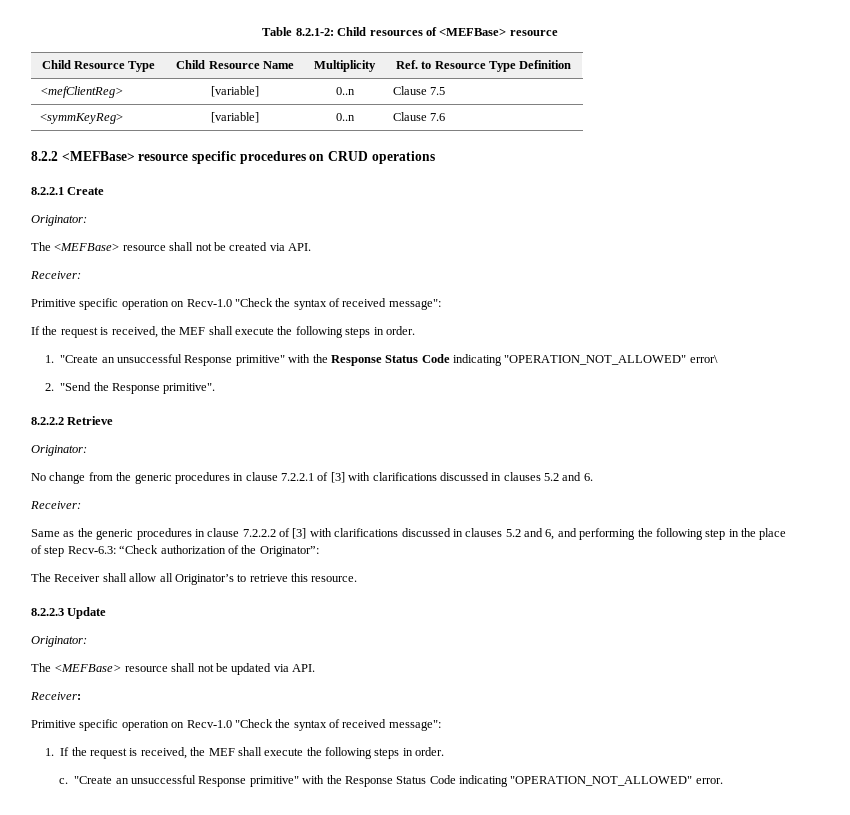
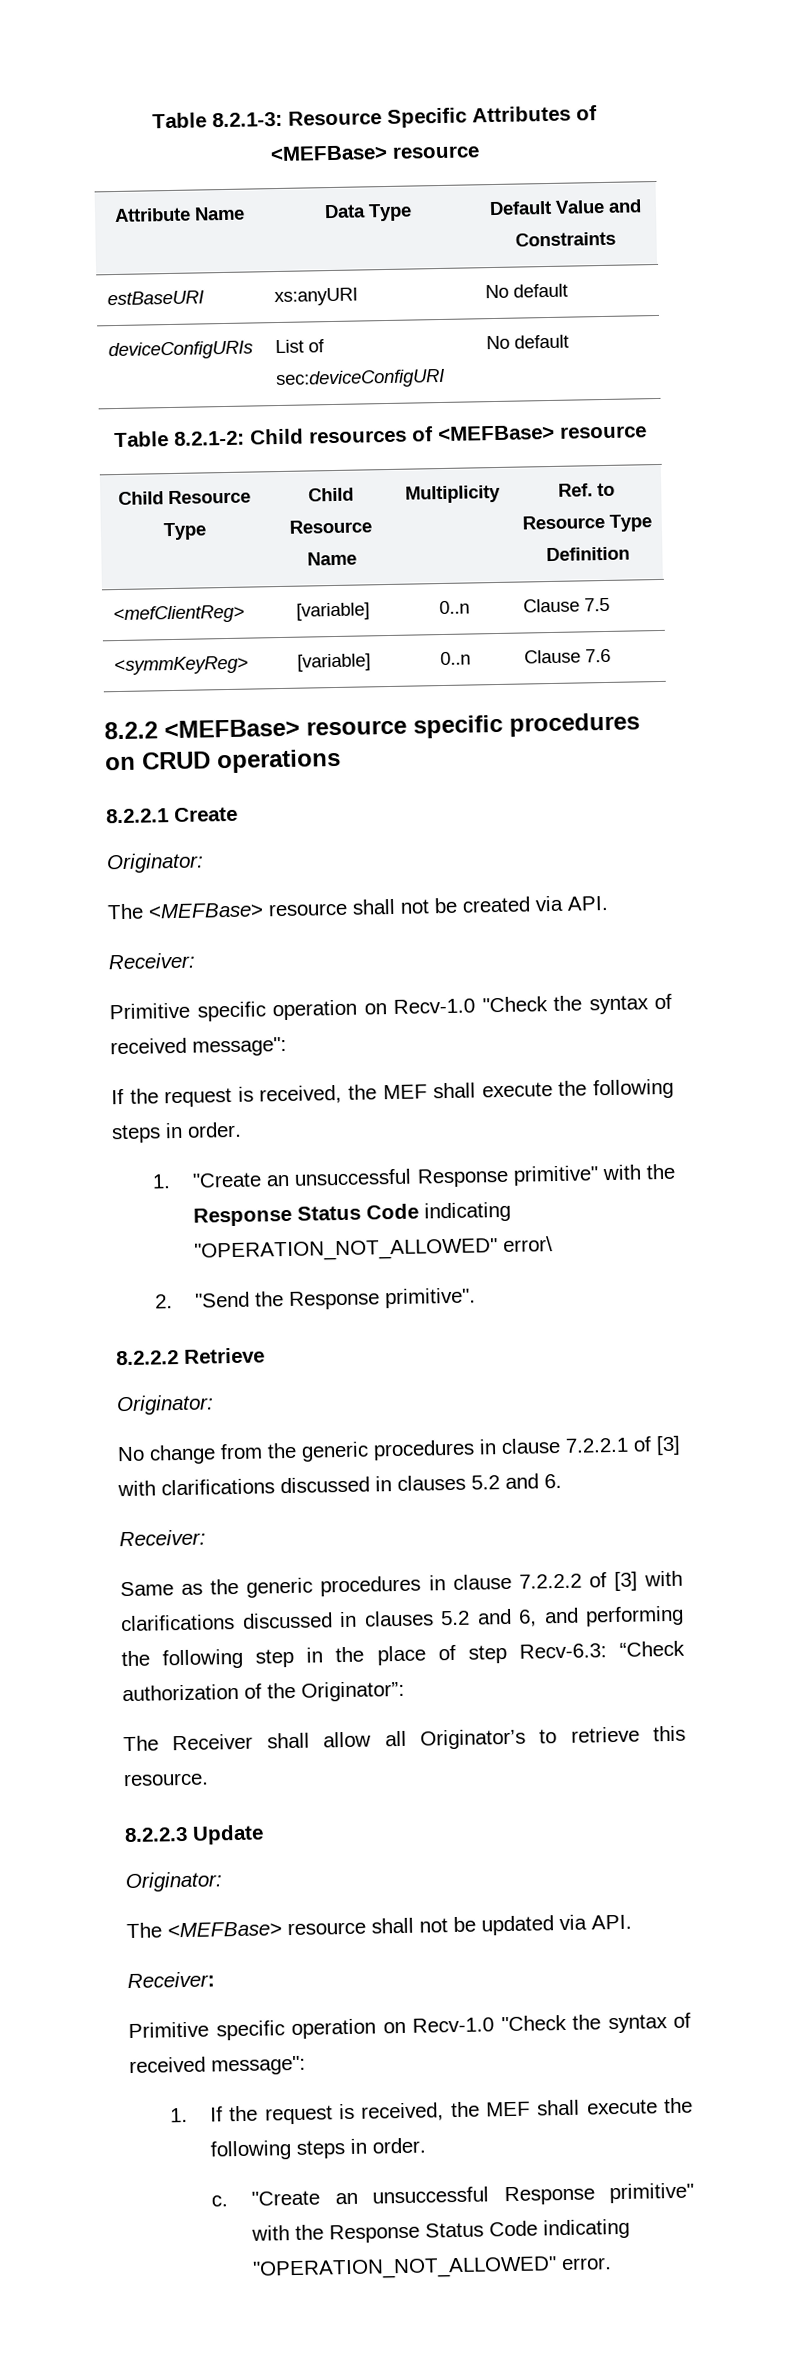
+ Table 8.2.1-3: Resource Specific Attributes of <MEFBase> resource
+ Attribute Name | Data Type | Default Value and Constraints
+ estBaseURI | xs:anyURI | No default
+ deviceConfigURIs | List of sec:deviceConfigURI | No default

